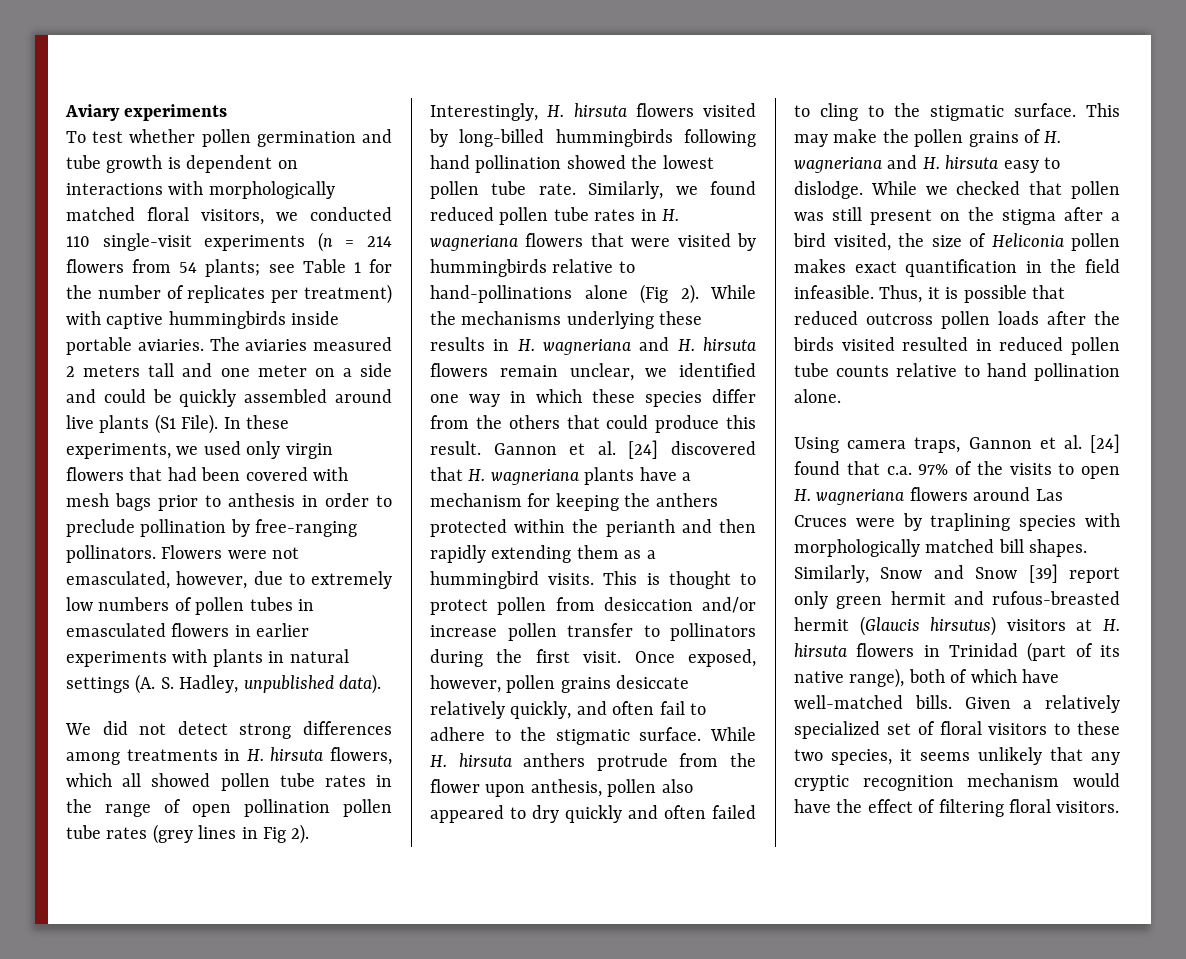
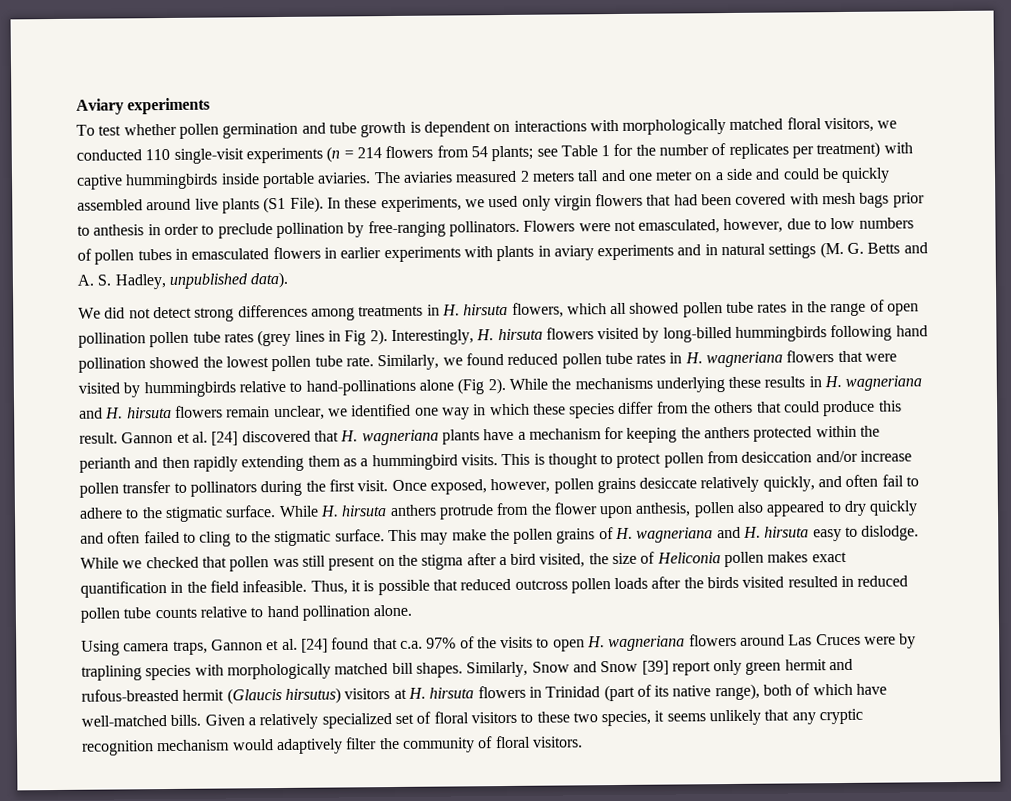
- Flowers were not emasculated, however, due to extremely low numbers of pollen tubes in emasculated flowers in earlier experiments with plants in natural settings (A. S. Hadley, unpublished data).
+ Flowers were not emasculated, however, due to low numbers of pollen tubes in emasculated flowers in earlier experiments with plants in aviary experiments and in natural settings (M. G. Betts and A. S. Hadley, unpublished data).
- Given a relatively specialized set of floral visitors to these two species, it seems unlikely that any cryptic recognition mechanism would have the effect of filtering floral visitors.
+ Given a relatively specialized set of floral visitors to these two species, it seems unlikely that any cryptic recognition mechanism would adaptively filter the community of floral visitors.

